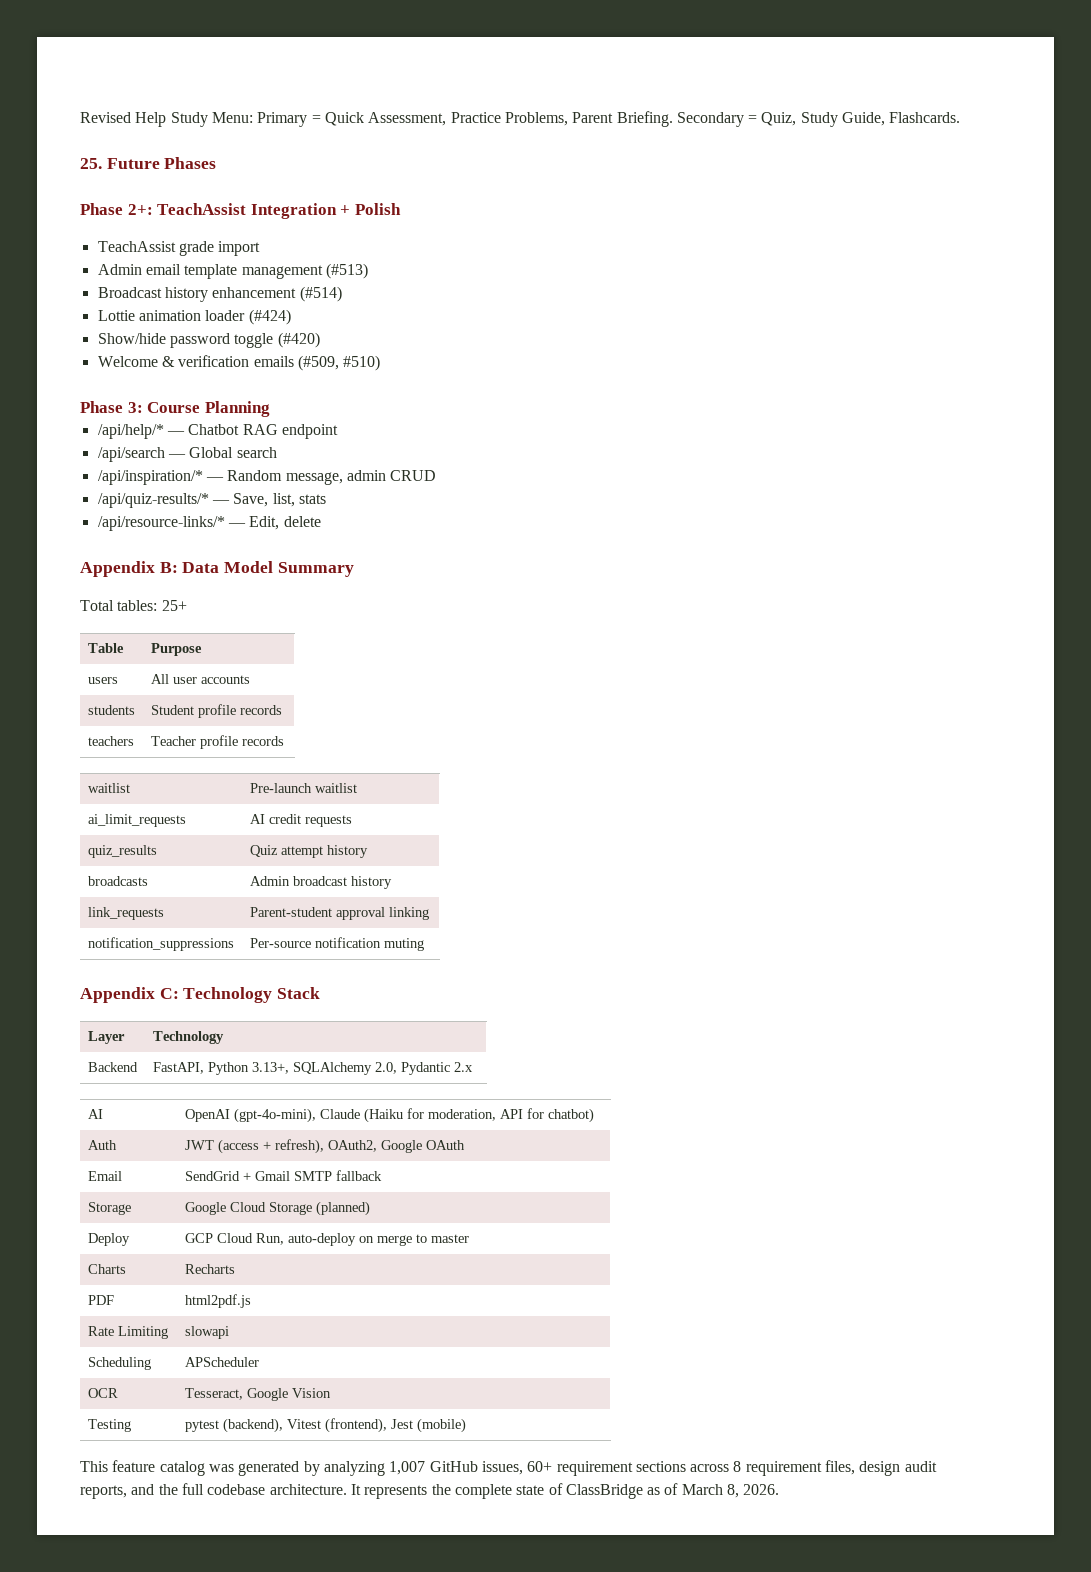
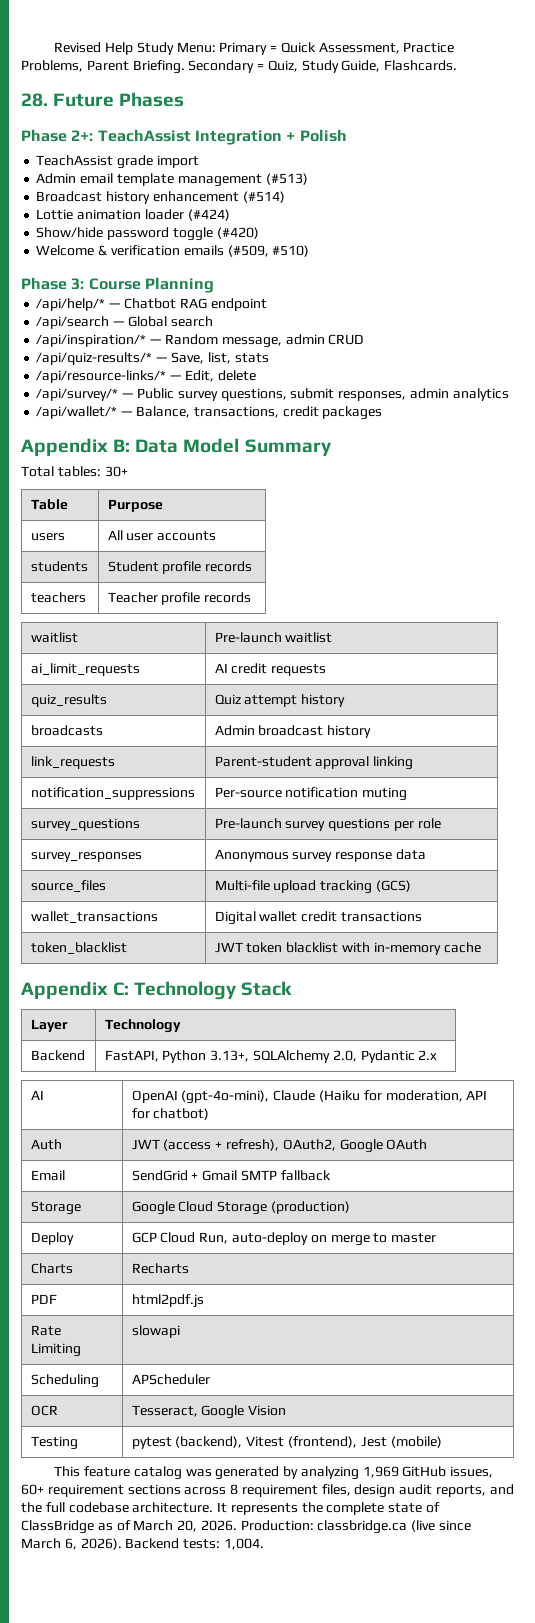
- 25. Future Phases
+ 28. Future Phases
+ /api/survey/* — Public survey questions, submit responses, admin analytics
+ /api/wallet/* — Balance, transactions, credit packages
- Total tables: 25+
+ Total tables: 30+
+ survey_questions | Pre-launch survey questions per role
+ survey_responses | Anonymous survey response data
+ source_files | Multi-file upload tracking (GCS)
+ wallet_transactions | Digital wallet credit transactions
+ token_blacklist | JWT token blacklist with in-memory cache
- Storage | Google Cloud Storage (planned)
+ Storage | Google Cloud Storage (production)
- This feature catalog was generated by analyzing 1,007 GitHub issues, 60+ requirement sections across 8 requirement files, design audit reports, and the full codebase architecture.
+ This feature catalog was generated by analyzing 1,969 GitHub issues, 60+ requirement sections across 8 requirement files, design audit reports, and the full codebase architecture.
- It represents the complete state of ClassBridge as of March 8, 2026.
+ It represents the complete state of ClassBridge as of March 20, 2026. Production: classbridge.ca (live since March 6, 2026). Backend tests: 1,004.

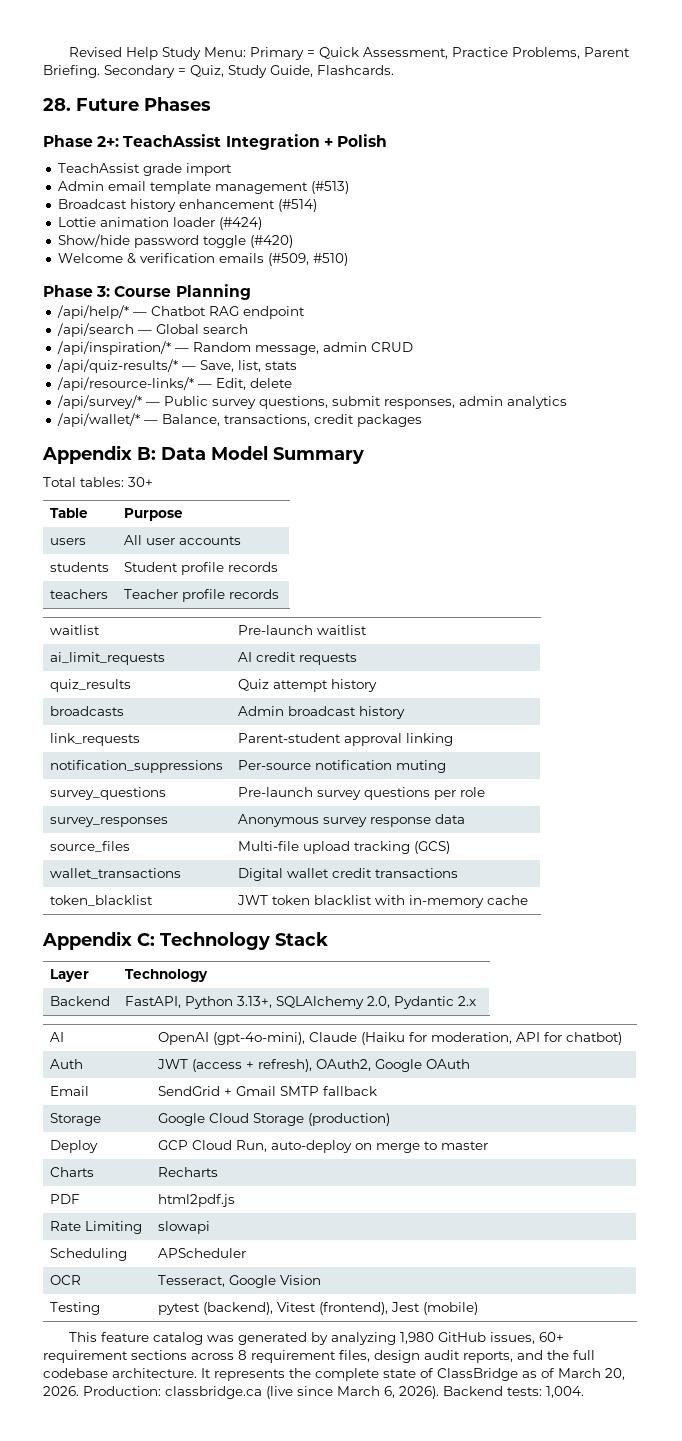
- This feature catalog was generated by analyzing 1,969 GitHub issues, 60+ requirement sections across 8 requirement files, design audit reports, and the full codebase architecture.
+ This feature catalog was generated by analyzing 1,980 GitHub issues, 60+ requirement sections across 8 requirement files, design audit reports, and the full codebase architecture.

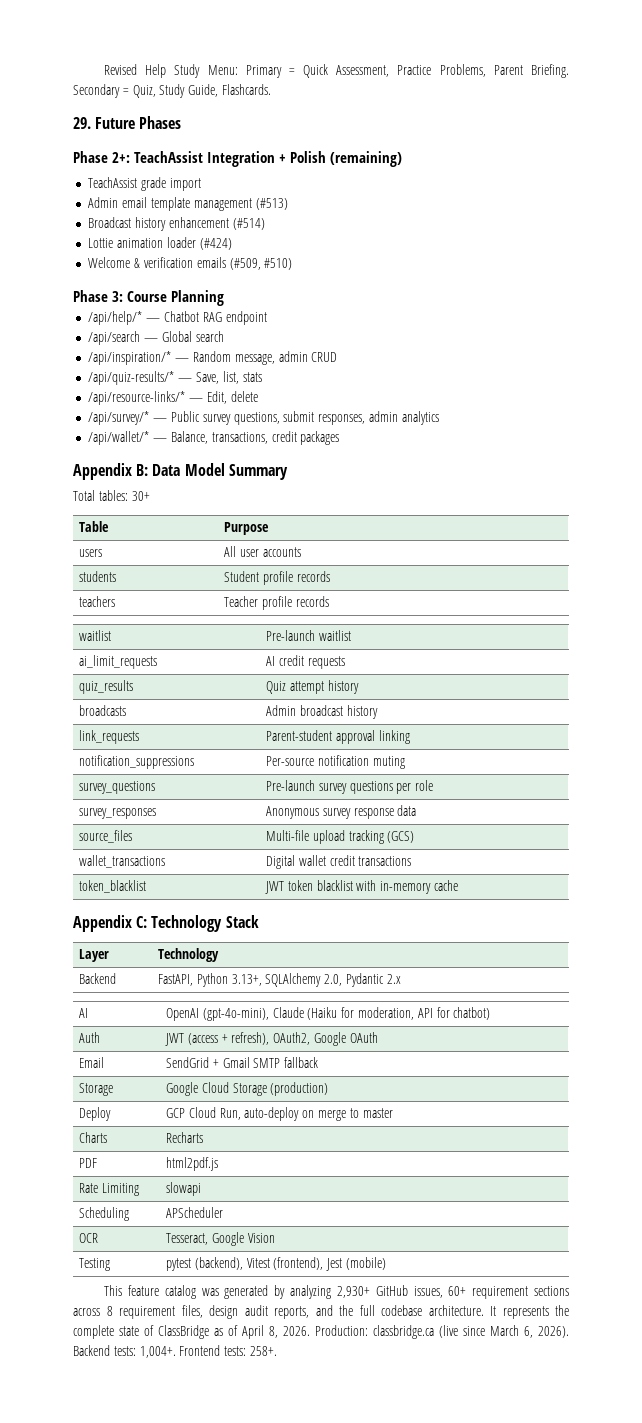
- 28. Future Phases
+ 29. Future Phases
- Phase 2+: TeachAssist Integration + Polish
+ Phase 2+: TeachAssist Integration + Polish (remaining)
- Show/hide password toggle (#420)
- This feature catalog was generated by analyzing 1,980 GitHub issues, 60+ requirement sections across 8 requirement files, design audit reports, and the full codebase architecture.
+ This feature catalog was generated by analyzing 2,930+ GitHub issues, 60+ requirement sections across 8 requirement files, design audit reports, and the full codebase architecture.
- It represents the complete state of ClassBridge as of March 20, 2026.
+ It represents the complete state of ClassBridge as of April 8, 2026.
- Backend tests: 1,004.
+ Backend tests: 1,004+. Frontend tests: 258+.

